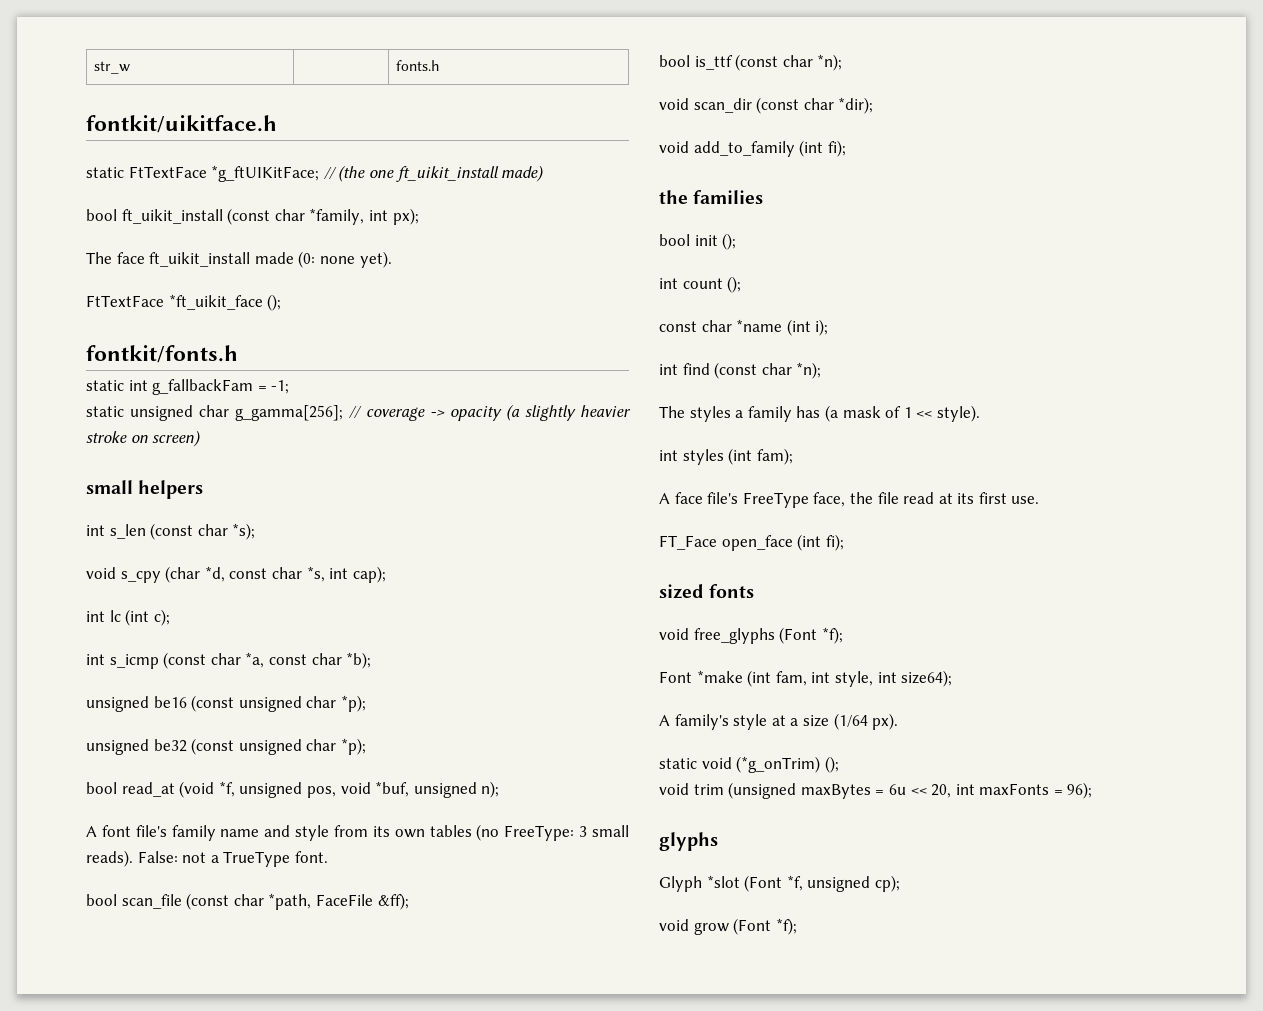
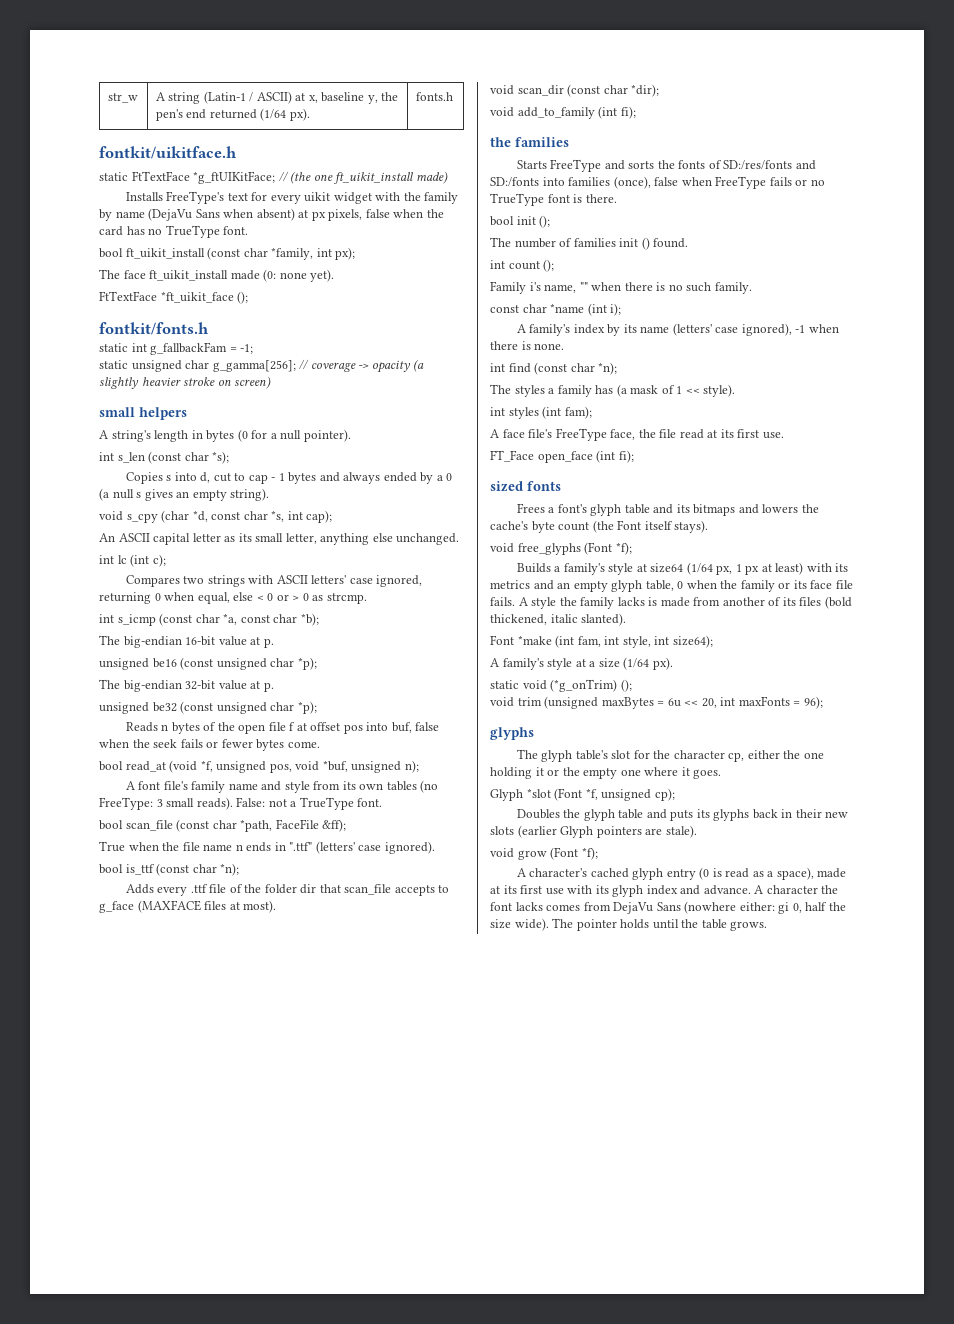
- str_w | | fonts.h
+ str_w | A string (Latin-1 / ASCII) at x, baseline y, the pen's end returned (1/64 px). | fonts.h
+ Installs FreeType's text for every uikit widget with the family by name (DejaVu Sans when absent) at px pixels, false when the card has no TrueType font.
+ A string's length in bytes (0 for a null pointer).
+ Copies s into d, cut to cap - 1 bytes and always ended by a 0 (a null s gives an empty string).
+ An ASCII capital letter as its small letter, anything else unchanged.
  int lc (int c);
+ Compares two strings with ASCII letters' case ignored, returning 0 when equal, else < 0 or > 0 as strcmp.
+ The big-endian 16-bit value at p.
+ The big-endian 32-bit value at p.
+ Reads n bytes of the open file f at offset pos into buf, false when the seek fails or fewer bytes come.
+ True when the file name n ends in ".ttf" (letters' case ignored).
+ Adds every .ttf file of the folder dir that scan_file accepts to g_face (MAXFACE files at most).
+ Starts FreeType and sorts the fonts of SD:/res/fonts and SD:/fonts into families (once), false when FreeType fails or no TrueType font is there.
  bool init ();
+ The number of families init () found.
  int count ();
+ Family i's name, "" when there is no such family.
+ A family's index by its name (letters' case ignored), -1 when there is none.
+ Frees a font's glyph table and its bitmaps and lowers the cache's byte count (the Font itself stays).
  void free_glyphs (Font *f);
+ Builds a family's style at size64 (1/64 px, 1 px at least) with its metrics and an empty glyph table, 0 when the family or its face file fails. A style the family lacks is made from another of its files (bold thickened, italic slanted).
+ The glyph table's slot for the character cp, either the one holding it or the empty one where it goes.
+ Doubles the glyph table and puts its glyphs back in their new slots (earlier Glyph pointers are stale).
  void grow (Font *f);
+ A character's cached glyph entry (0 is read as a space), made at its first use with its glyph index and advance. A character the font lacks comes from DejaVu Sans (nowhere either: gi 0, half the size wide). The pointer holds until the table grows.

